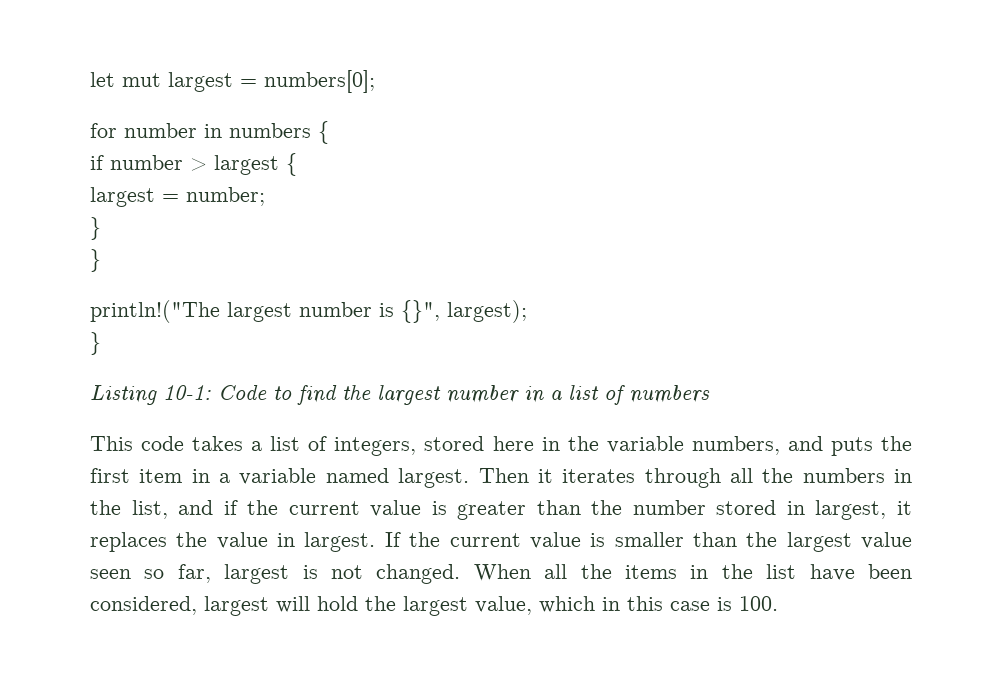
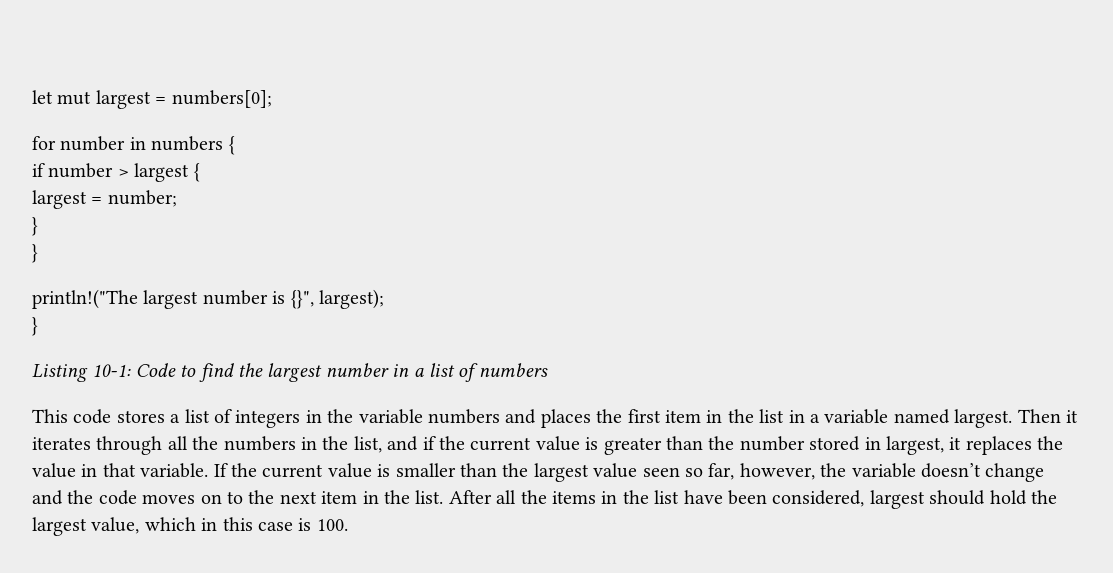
- This code takes a list of integers, stored here in the variable numbers, and puts the first item in a variable named largest.
+ This code stores a list of integers in the variable numbers and places the first item in the list in a variable named largest.
- Then it iterates through all the numbers in the list, and if the current value is greater than the number stored in largest, it replaces the value in largest.
+ Then it iterates through all the numbers in the list, and if the current value is greater than the number stored in largest, it replaces the value in that variable.
- If the current value is smaller than the largest value seen so far, largest is not changed. When all the items in the list have been considered, largest will hold the largest value, which in this case is 100.
+ If the current value is smaller than the largest value seen so far, however, the variable doesn’t change and the code moves on to the next item in the list. After all the items in the list have been considered, largest should hold the largest value, which in this case is 100.

